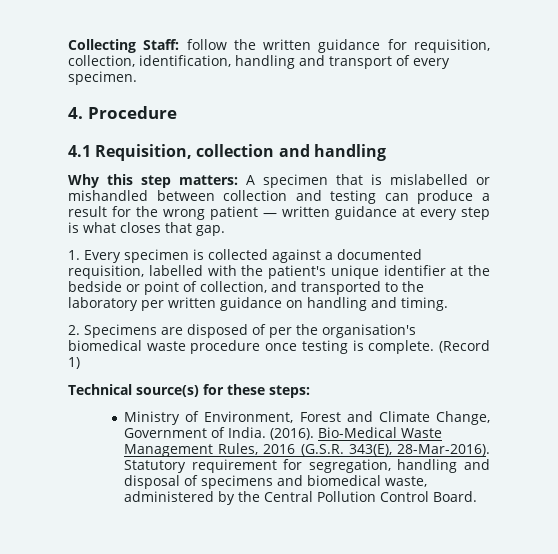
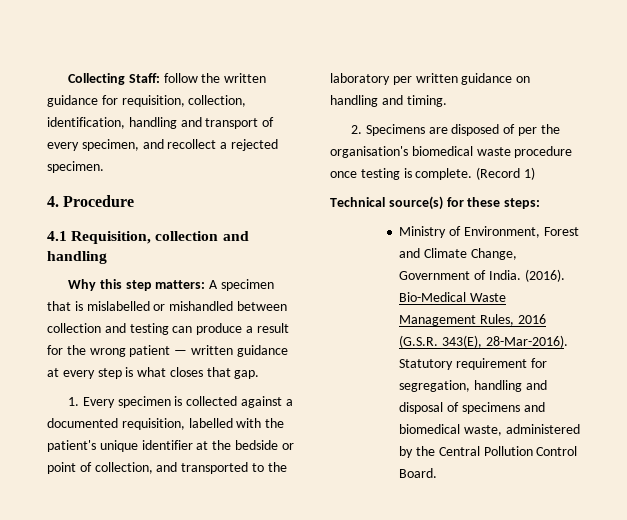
- Collecting Staff: follow the written guidance for requisition, collection, identification, handling and transport of every specimen.
+ Collecting Staff: follow the written guidance for requisition, collection, identification, handling and transport of every specimen, and recollect a rejected specimen.

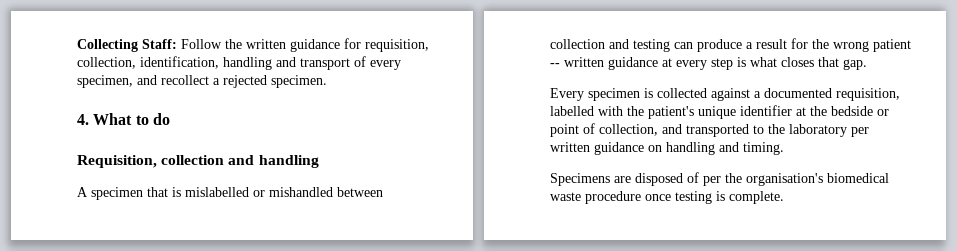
- Collecting Staff: follow the written guidance for requisition, collection, identification, handling and transport of every specimen, and recollect a rejected specimen.
+ Collecting Staff: Follow the written guidance for requisition, collection, identification, handling and transport of every specimen, and recollect a rejected specimen.
- 4. Procedure
- 4.1 Requisition, collection and handling
+ 4. What to do
+ Requisition, collection and handling
- Why this step matters: A specimen that is mislabelled or mishandled between collection and testing can produce a result for the wrong patient — written guidance at every step is what closes that gap.
+ A specimen that is mislabelled or mishandled between collection and testing can produce a result for the wrong patient -- written guidance at every step is what closes that gap.
- 1. Every specimen is collected against a documented requisition, labelled with the patient's unique identifier at the bedside or point of collection, and transported to the laboratory per written guidance on handling and timing.
+ Every specimen is collected against a documented requisition, labelled with the patient's unique identifier at the bedside or point of collection, and transported to the laboratory per written guidance on handling and timing.
- 2. Specimens are disposed of per the organisation's biomedical waste procedure once testing is complete. (Record 1)
- Technical source(s) for these steps:
- Ministry of Environment, Forest and Climate Change, Government of India. (2016). Bio-Medical Waste Management Rules, 2016 (G.S.R. 343(E), 28-Mar-2016). Statutory requirement for segregation, handling and disposal of specimens and biomedical waste, administered by the Central Pollution Control Board.
+ Specimens are disposed of per the organisation's biomedical waste procedure once testing is complete.

